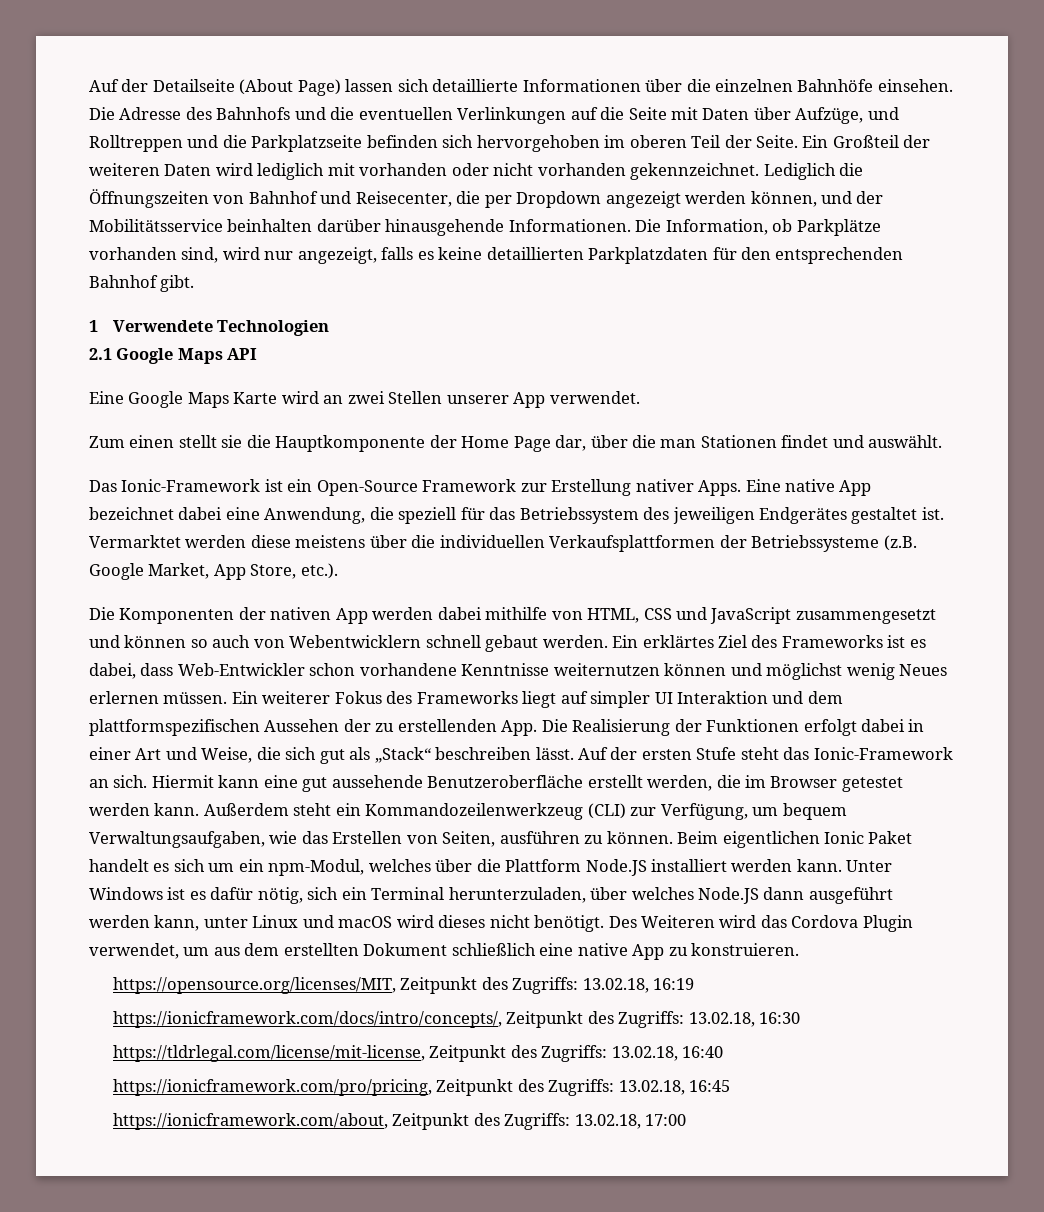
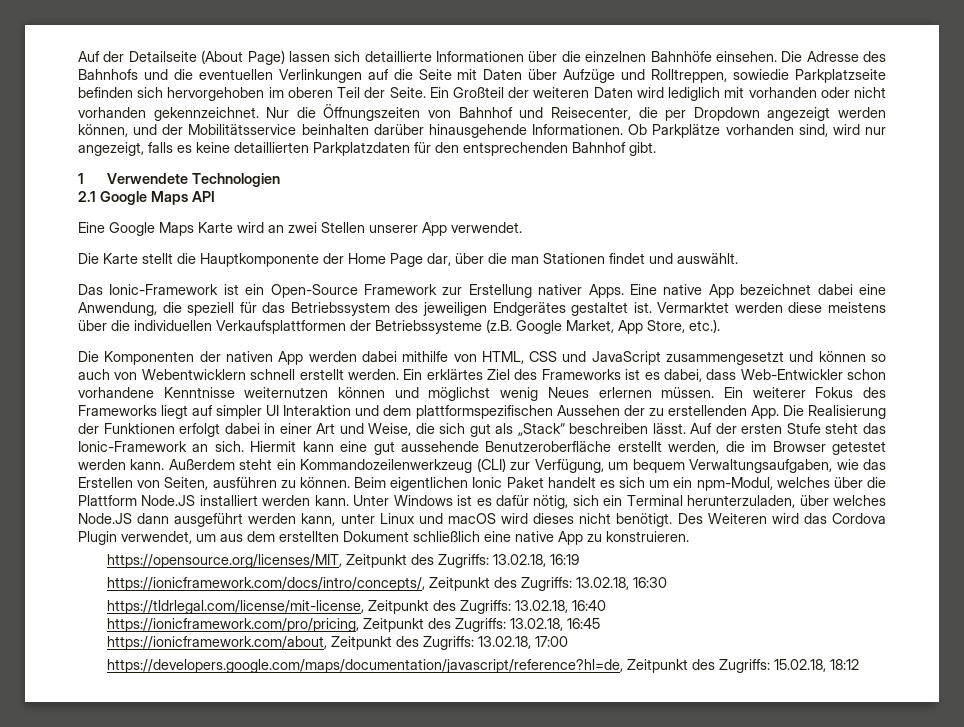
- Die Adresse des Bahnhofs und die eventuellen Verlinkungen auf die Seite mit Daten über Aufzüge, und Rolltreppen und die Parkplatzseite befinden sich hervorgehoben im oberen Teil der Seite.
+ Die Adresse des Bahnhofs und die eventuellen Verlinkungen auf die Seite mit Daten über Aufzüge und Rolltreppen, sowiedie Parkplatzseite befinden sich hervorgehoben im oberen Teil der Seite.
- Lediglich die Öffnungszeiten von Bahnhof und Reisecenter, die per Dropdown angezeigt werden können, und der Mobilitätsservice beinhalten darüber hinausgehende Informationen.
+ Nur die Öffnungszeiten von Bahnhof und Reisecenter, die per Dropdown angezeigt werden können, und der Mobilitätsservice beinhalten darüber hinausgehende Informationen.
- Die Information, ob Parkplätze vorhanden sind, wird nur angezeigt, falls es keine detaillierten Parkplatzdaten für den entsprechenden Bahnhof gibt.
+ Ob Parkplätze vorhanden sind, wird nur angezeigt, falls es keine detaillierten Parkplatzdaten für den entsprechenden Bahnhof gibt.
- Zum einen stellt sie die Hauptkomponente der Home Page dar, über die man Stationen findet und auswählt.
+ Die Karte stellt die Hauptkomponente der Home Page dar, über die man Stationen findet und auswählt.
- Die Komponenten der nativen App werden dabei mithilfe von HTML, CSS und JavaScript zusammengesetzt und können so auch von Webentwicklern schnell gebaut werden.
+ Die Komponenten der nativen App werden dabei mithilfe von HTML, CSS und JavaScript zusammengesetzt und können so auch von Webentwicklern schnell erstellt werden.
+ https://developers.google.com/maps/documentation/javascript/reference?hl=de, Zeitpunkt des Zugriffs: 15.02.18, 18:12

